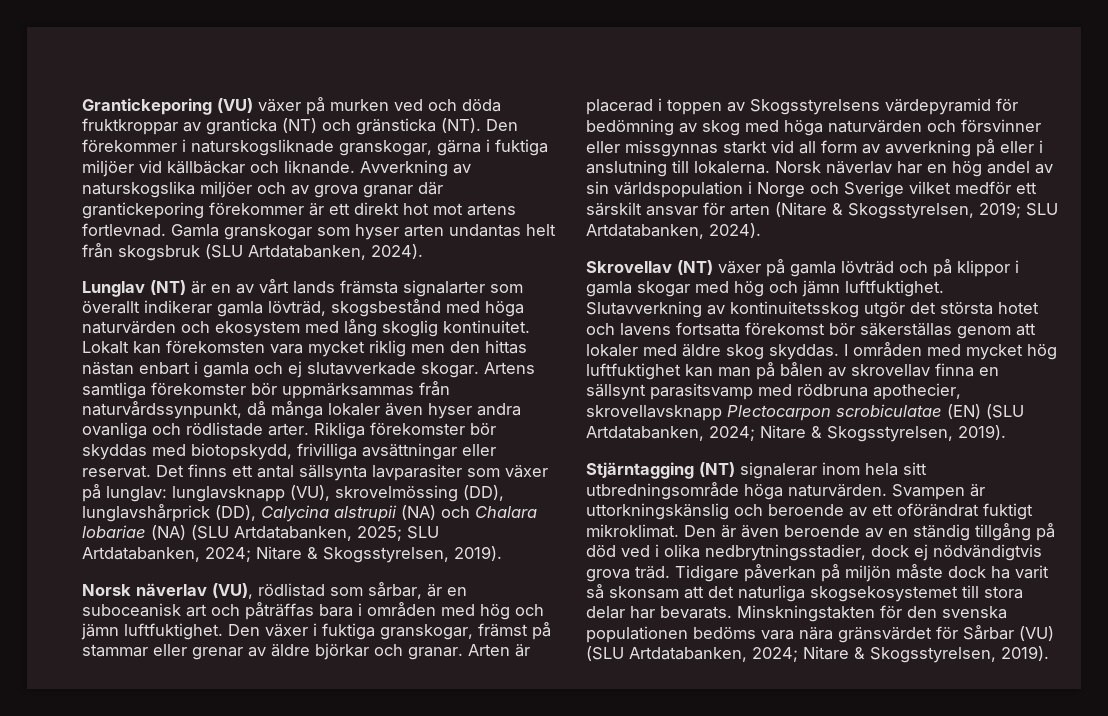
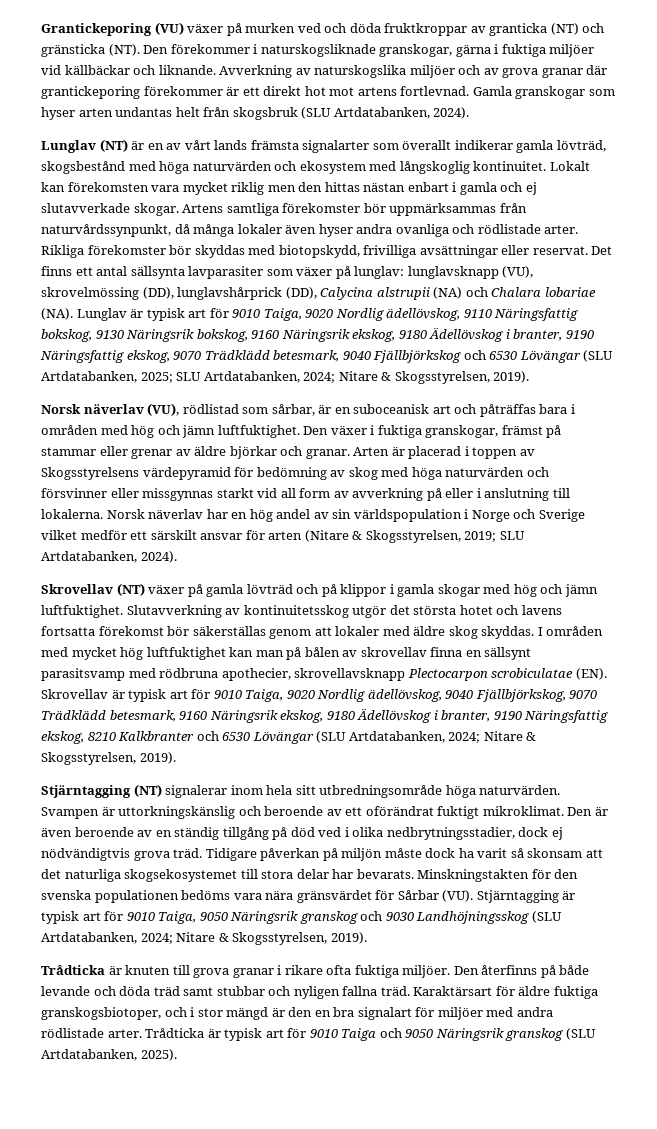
- Lunglav (NT) är en av vårt lands främsta signalarter som överallt indikerar gamla lövträd, skogsbestånd med höga naturvärden och ekosystem med lång skoglig kontinuitet.
+ Lunglav (NT) är en av vårt lands främsta signalarter som överallt indikerar gamla lövträd, skogsbestånd med höga naturvärden och ekosystem med långskoglig kontinuitet.
- Det finns ett antal sällsynta lavparasiter som växer på lunglav: lunglavsknapp (VU), skrovelmössing (DD), lunglavshårprick (DD), Calycina alstrupii (NA) och Chalara lobariae (NA) (SLU Artdatabanken, 2025; SLU Artdatabanken, 2024; Nitare & Skogsstyrelsen, 2019).
+ Det finns ett antal sällsynta lavparasiter som växer på lunglav: lunglavsknapp (VU), skrovelmössing (DD), lunglavshårprick (DD), Calycina alstrupii (NA) och Chalara lobariae (NA). Lunglav är typisk art för 9010 Taiga, 9020 Nordlig ädellövskog, 9110 Näringsfattig bokskog, 9130 Näringsrik bokskog, 9160 Näringsrik ekskog, 9180 Ädellövskog i branter, 9190 Näringsfattig ekskog, 9070 Trädklädd betesmark, 9040 Fjällbjörkskog och 6530 Lövängar (SLU Artdatabanken, 2025; SLU Artdatabanken, 2024; Nitare & Skogsstyrelsen, 2019).
- I områden med mycket hög luftfuktighet kan man på bålen av skrovellav finna en sällsynt parasitsvamp med rödbruna apothecier, skrovellavsknapp Plectocarpon scrobiculatae (EN) (SLU Artdatabanken, 2024; Nitare & Skogsstyrelsen, 2019).
+ I områden med mycket hög luftfuktighet kan man på bålen av skrovellav finna en sällsynt parasitsvamp med rödbruna apothecier, skrovellavsknapp Plectocarpon scrobiculatae (EN). Skrovellav är typisk art för 9010 Taiga, 9020 Nordlig ädellövskog, 9040 Fjällbjörkskog, 9070 Trädklädd betesmark, 9160 Näringsrik ekskog, 9180 Ädellövskog i branter, 9190 Näringsfattig ekskog, 8210 Kalkbranter och 6530 Lövängar (SLU Artdatabanken, 2024; Nitare & Skogsstyrelsen, 2019).
- Minskningstakten för den svenska populationen bedöms vara nära gränsvärdet för Sårbar (VU) (SLU Artdatabanken, 2024; Nitare & Skogsstyrelsen, 2019).
+ Minskningstakten för den svenska populationen bedöms vara nära gränsvärdet för Sårbar (VU). Stjärntagging är typisk art för 9010 Taiga, 9050 Näringsrik granskog och 9030 Landhöjningsskog (SLU Artdatabanken, 2024; Nitare & Skogsstyrelsen, 2019).
+ Trådticka är knuten till grova granar i rikare ofta fuktiga miljöer. Den återfinns på både levande och döda träd samt stubbar och nyligen fallna träd. Karaktärsart för äldre fuktiga granskogsbiotoper, och i stor mängd är den en bra signalart för miljöer med andra rödlistade arter. Trådticka är typisk art för 9010 Taiga och 9050 Näringsrik granskog (SLU Artdatabanken, 2025).

